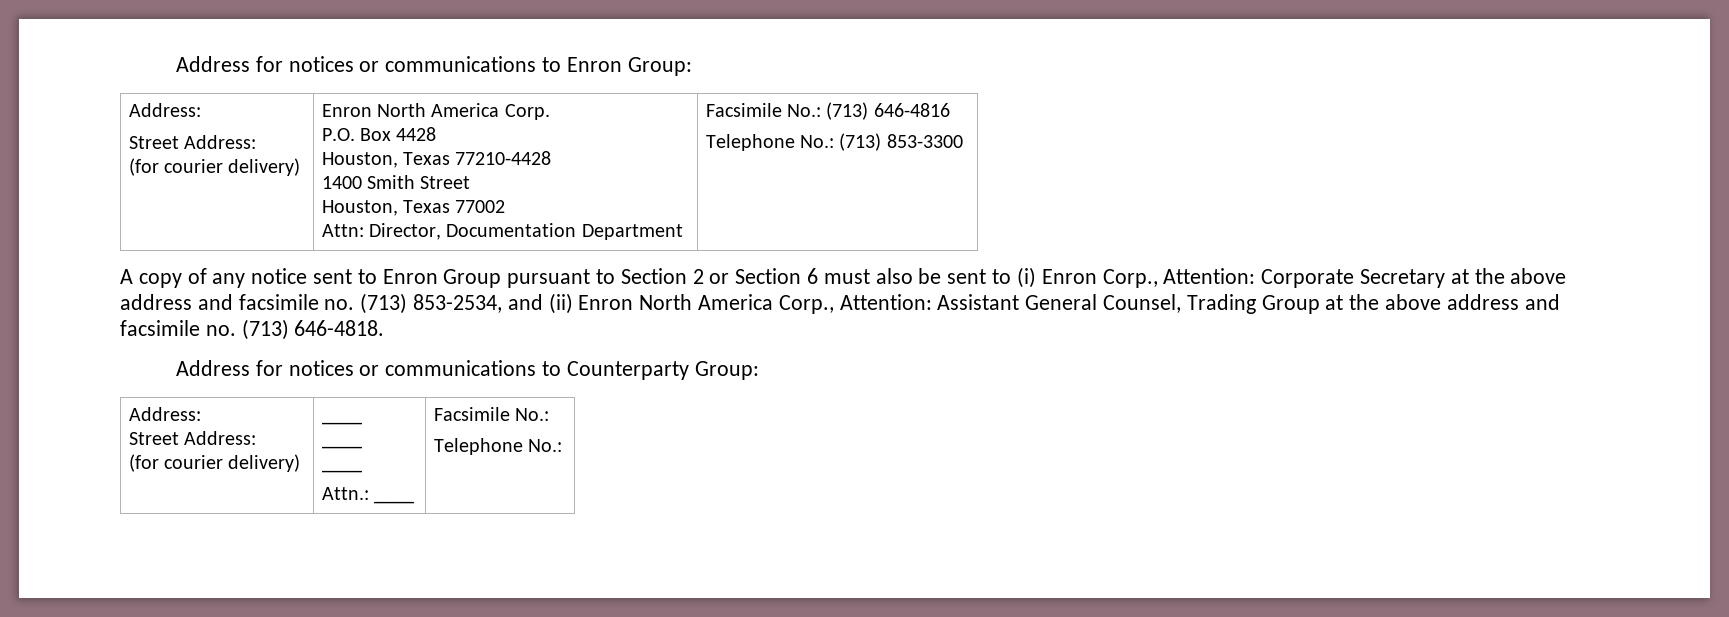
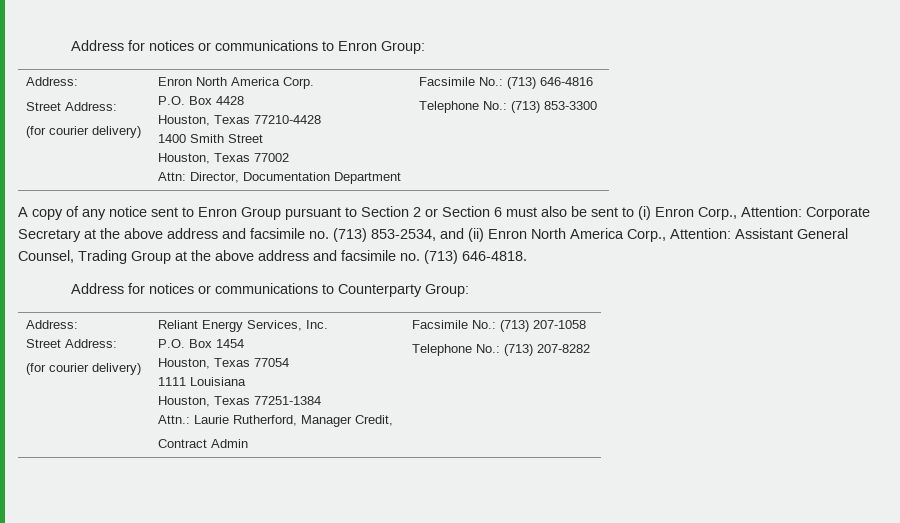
  Address for notices or communications to Counterparty Group:
  Address:
  Street Address:
- (for courier delivery) | ____
- ____
- ____
- Attn.: ____ | Facsimile No.:
- Telephone No.:
+ (for courier delivery) | Reliant Energy Services, Inc.
+ P.O. Box 1454
+ Houston, Texas 77054
+ 1111 Louisiana
+ Houston, Texas 77251-1384
+ Attn.: Laurie Rutherford, Manager Credit,
+ Contract Admin | Facsimile No.: (713) 207-1058
+ Telephone No.: (713) 207-8282

